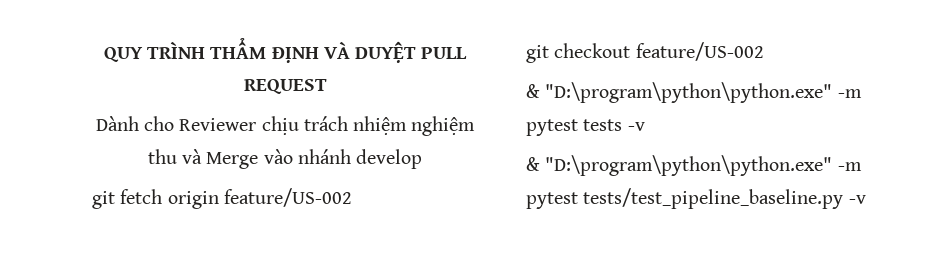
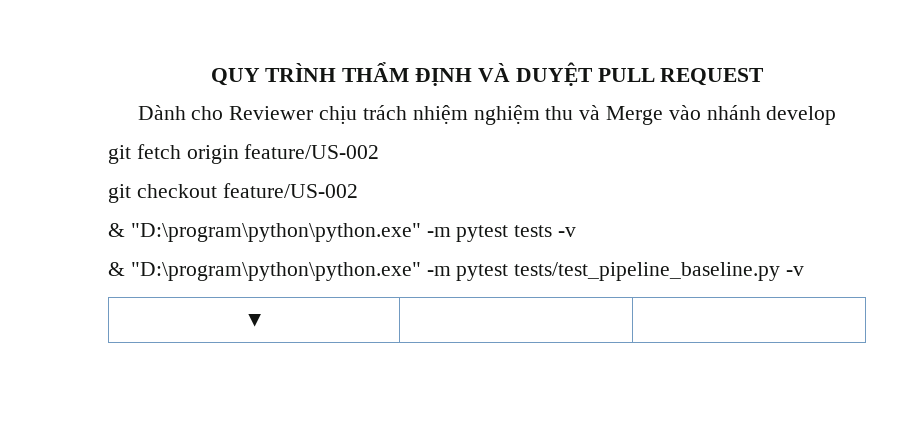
+ ▼ | |

